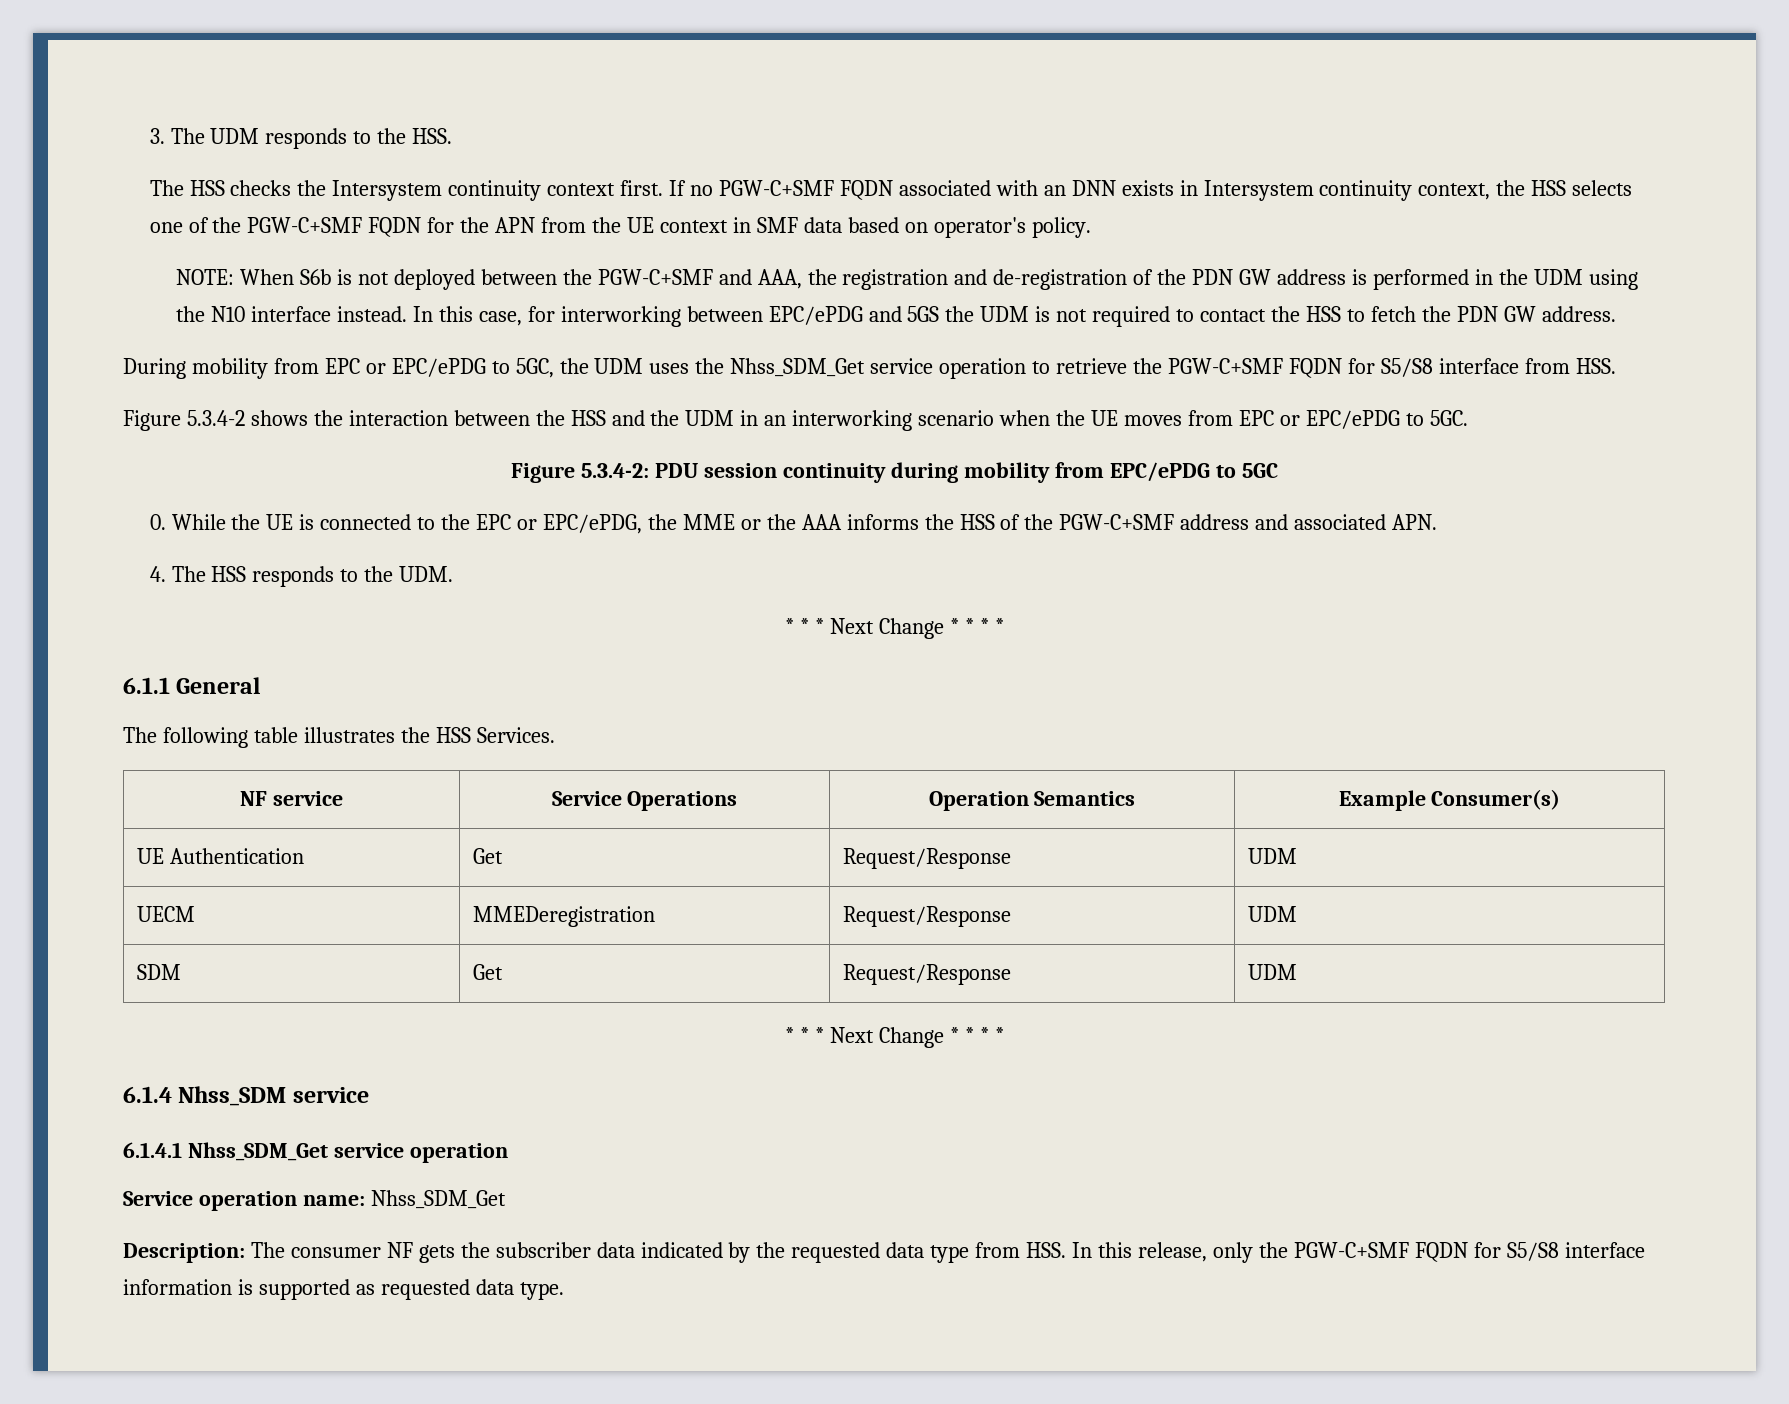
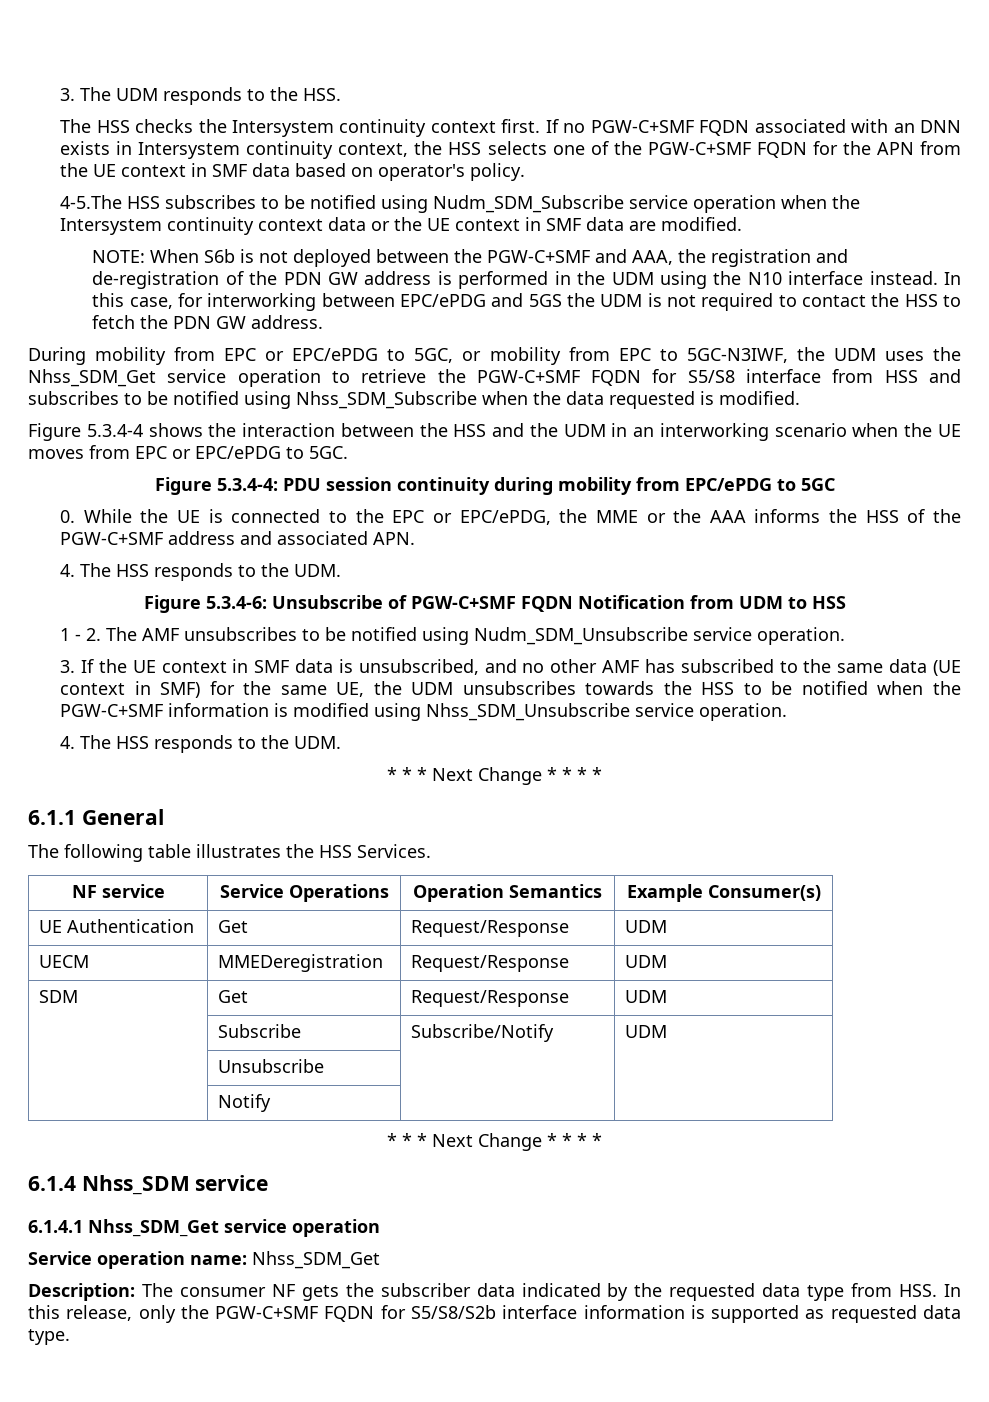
+ 4-5.The HSS subscribes to be notified using Nudm_SDM_Subscribe service operation when the Intersystem continuity context data or the UE context in SMF data are modified.
- During mobility from EPC or EPC/ePDG to 5GC, the UDM uses the Nhss_SDM_Get service operation to retrieve the PGW-C+SMF FQDN for S5/S8 interface from HSS.
- Figure 5.3.4-2 shows the interaction between the HSS and the UDM in an interworking scenario when the UE moves from EPC or EPC/ePDG to 5GC.
+ During mobility from EPC or EPC/ePDG to 5GC, or mobility from EPC to 5GC-N3IWF, the UDM uses the Nhss_SDM_Get service operation to retrieve the PGW-C+SMF FQDN for S5/S8 interface from HSS and subscribes to be notified using Nhss_SDM_Subscribe when the data requested is modified.
+ Figure 5.3.4-4 shows the interaction between the HSS and the UDM in an interworking scenario when the UE moves from EPC or EPC/ePDG to 5GC.
- Figure 5.3.4-2: PDU session continuity during mobility from EPC/ePDG to 5GC
+ Figure 5.3.4-4: PDU session continuity during mobility from EPC/ePDG to 5GC
+ Figure 5.3.4-6: Unsubscribe of PGW-C+SMF FQDN Notification from UDM to HSS
+ 1 - 2. The AMF unsubscribes to be notified using Nudm_SDM_Unsubscribe service operation.
+ 3. If the UE context in SMF data is unsubscribed, and no other AMF has subscribed to the same data (UE context in SMF) for the same UE, the UDM unsubscribes towards the HSS to be notified when the PGW-C+SMF information is modified using Nhss_SDM_Unsubscribe service operation.
+ 4. The HSS responds to the UDM.
+ | Subscribe | Subscribe/Notify | UDM
+ | Unsubscribe | |
+ | Notify | |
- Description: The consumer NF gets the subscriber data indicated by the requested data type from HSS. In this release, only the PGW-C+SMF FQDN for S5/S8 interface information is supported as requested data type.
+ Description: The consumer NF gets the subscriber data indicated by the requested data type from HSS. In this release, only the PGW-C+SMF FQDN for S5/S8/S2b interface information is supported as requested data type.

